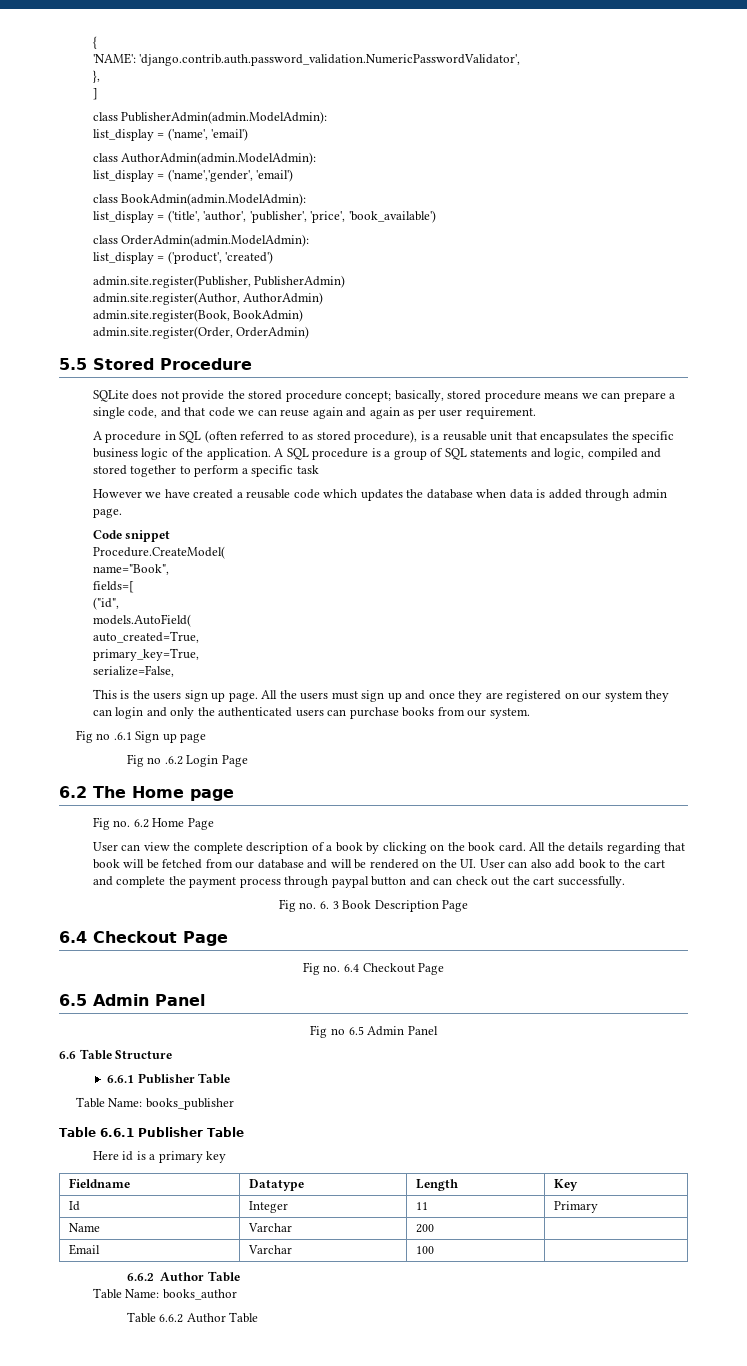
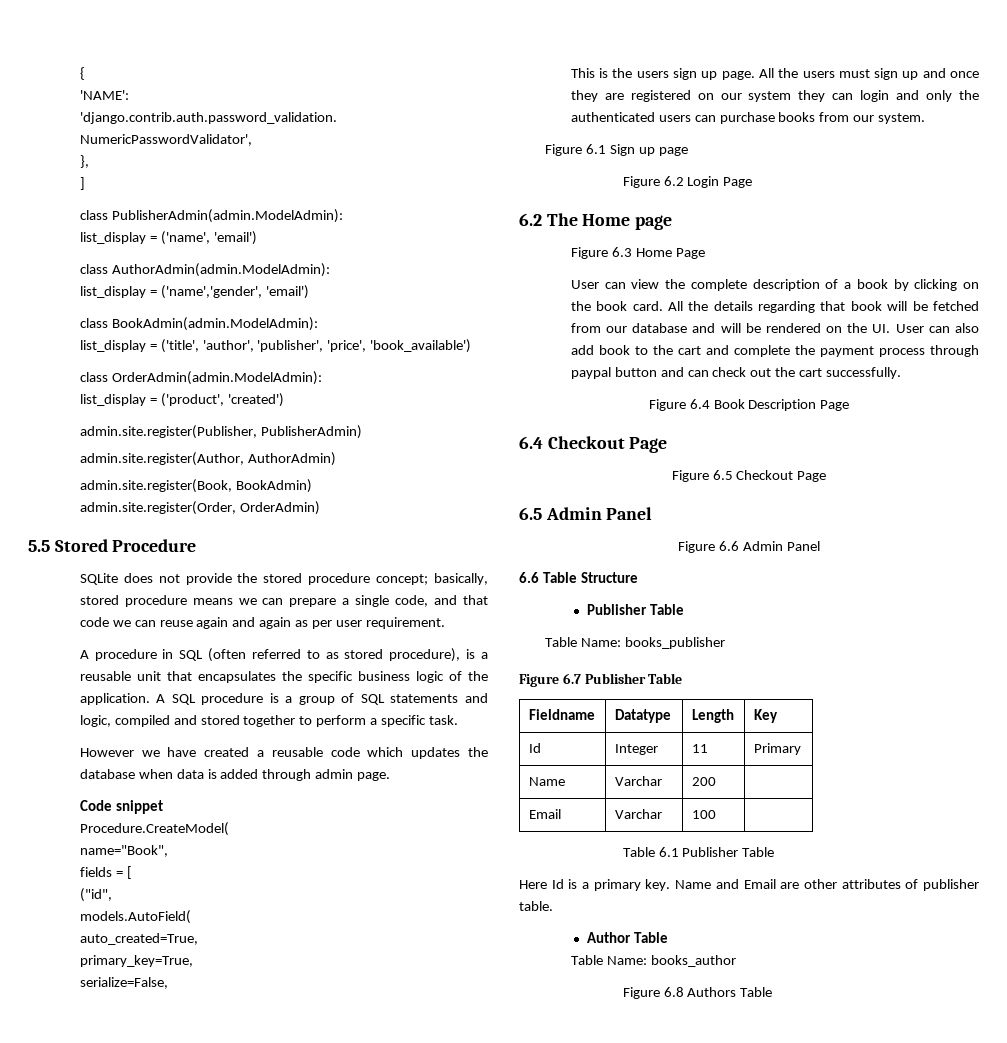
- A SQL procedure is a group of SQL statements and logic, compiled and stored together to perform a specific task
+ A SQL procedure is a group of SQL statements and logic, compiled and stored together to perform a specific task.
- fields=[
+ fields = [
- Fig no .6.1 Sign up page
+ Figure 6.1 Sign up page
- Fig no .6.2 Login Page
+ Figure 6.2 Login Page
- Fig no. 6.2 Home Page
+ Figure 6.3 Home Page
- Fig no. 6. 3 Book Description Page
+ Figure 6.4 Book Description Page
- Fig no. 6.4 Checkout Page
+ Figure 6.5 Checkout Page
- Fig no 6.5 Admin Panel
+ Figure 6.6 Admin Panel
  6.6 Table Structure
- 6.6.1 Publisher Table
+ Publisher Table
- Table 6.6.1 Publisher Table
- Here id is a primary key
+ Figure 6.7 Publisher Table
  Email | Varchar | 100 |
- 6.6.2 Author Table
+ Table 6.1 Publisher Table
+ Here Id is a primary key. Name and Email are other attributes of publisher table.
+ Author Table
- Table 6.6.2 Author Table
+ Figure 6.8 Authors Table

